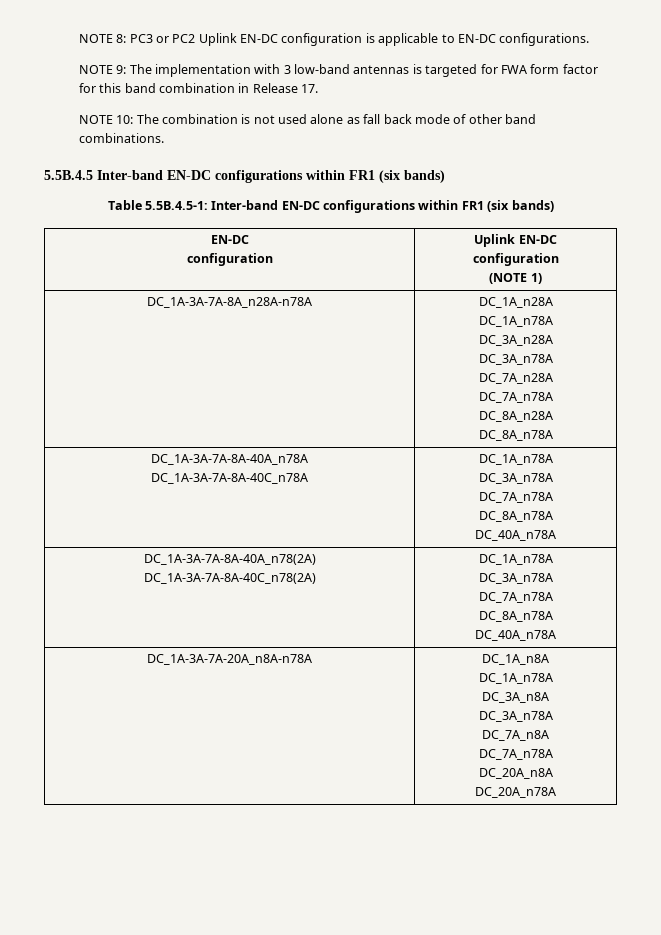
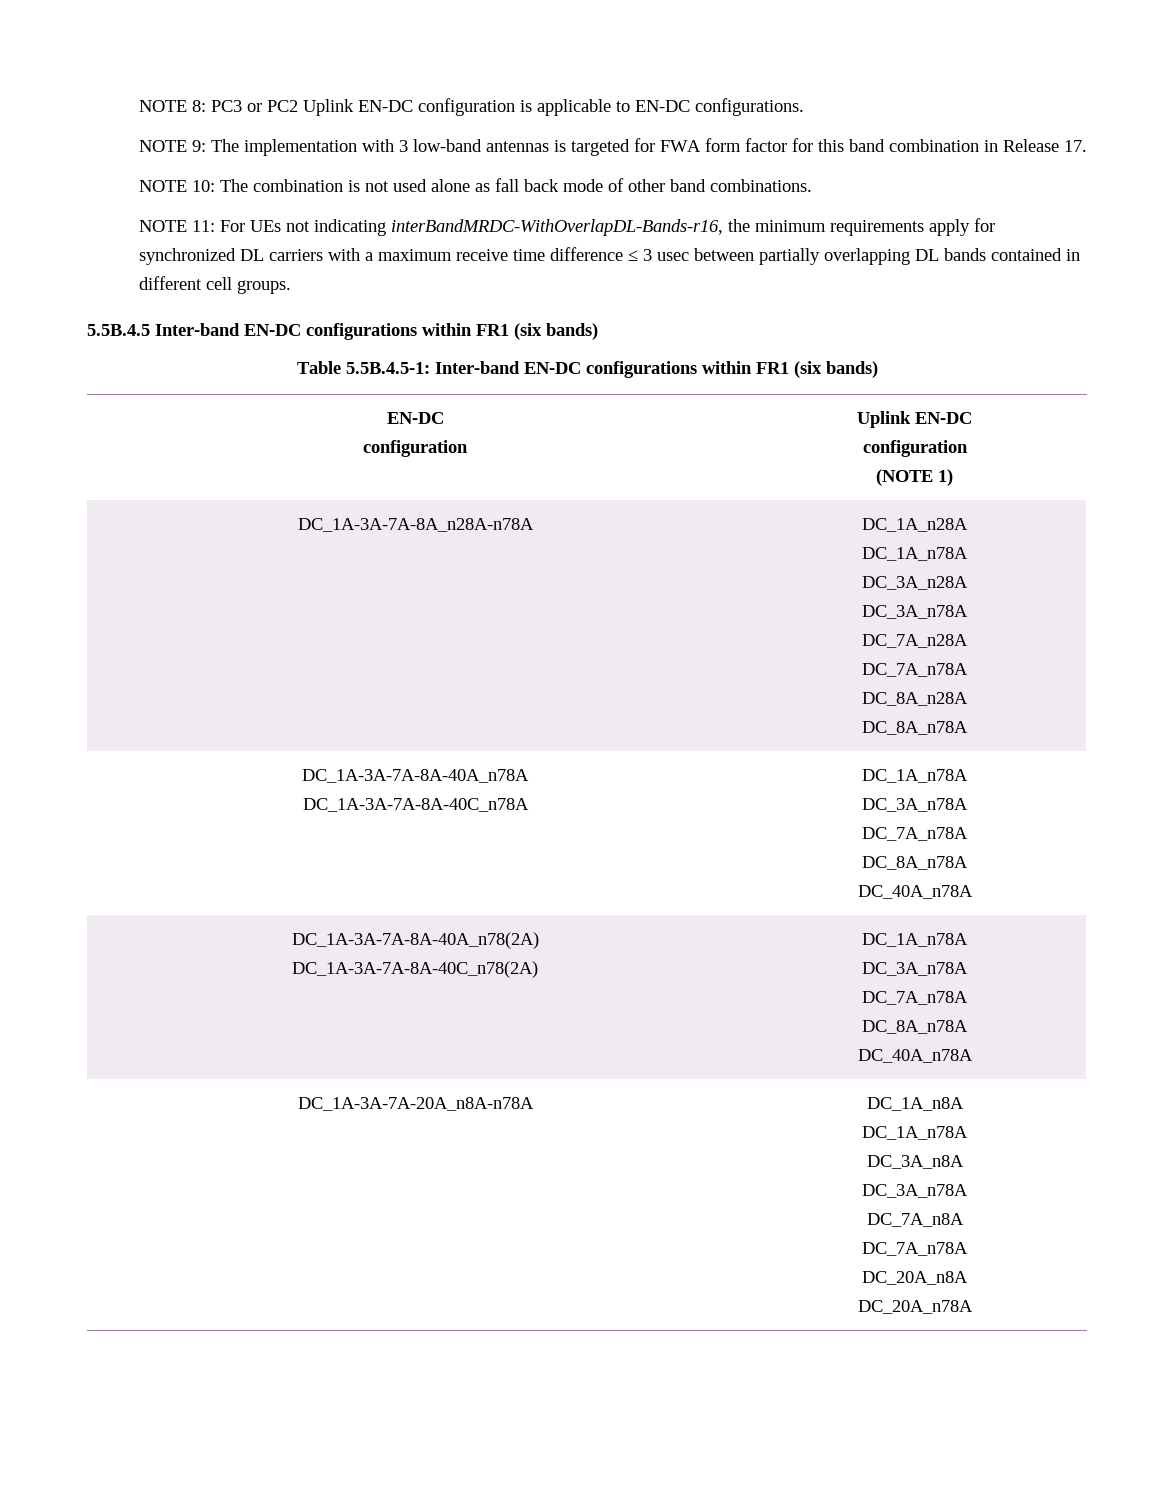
+ NOTE 11: For UEs not indicating interBandMRDC-WithOverlapDL-Bands-r16, the minimum requirements apply for synchronized DL carriers with a maximum receive time difference ≤ 3 usec between partially overlapping DL bands contained in different cell groups.

